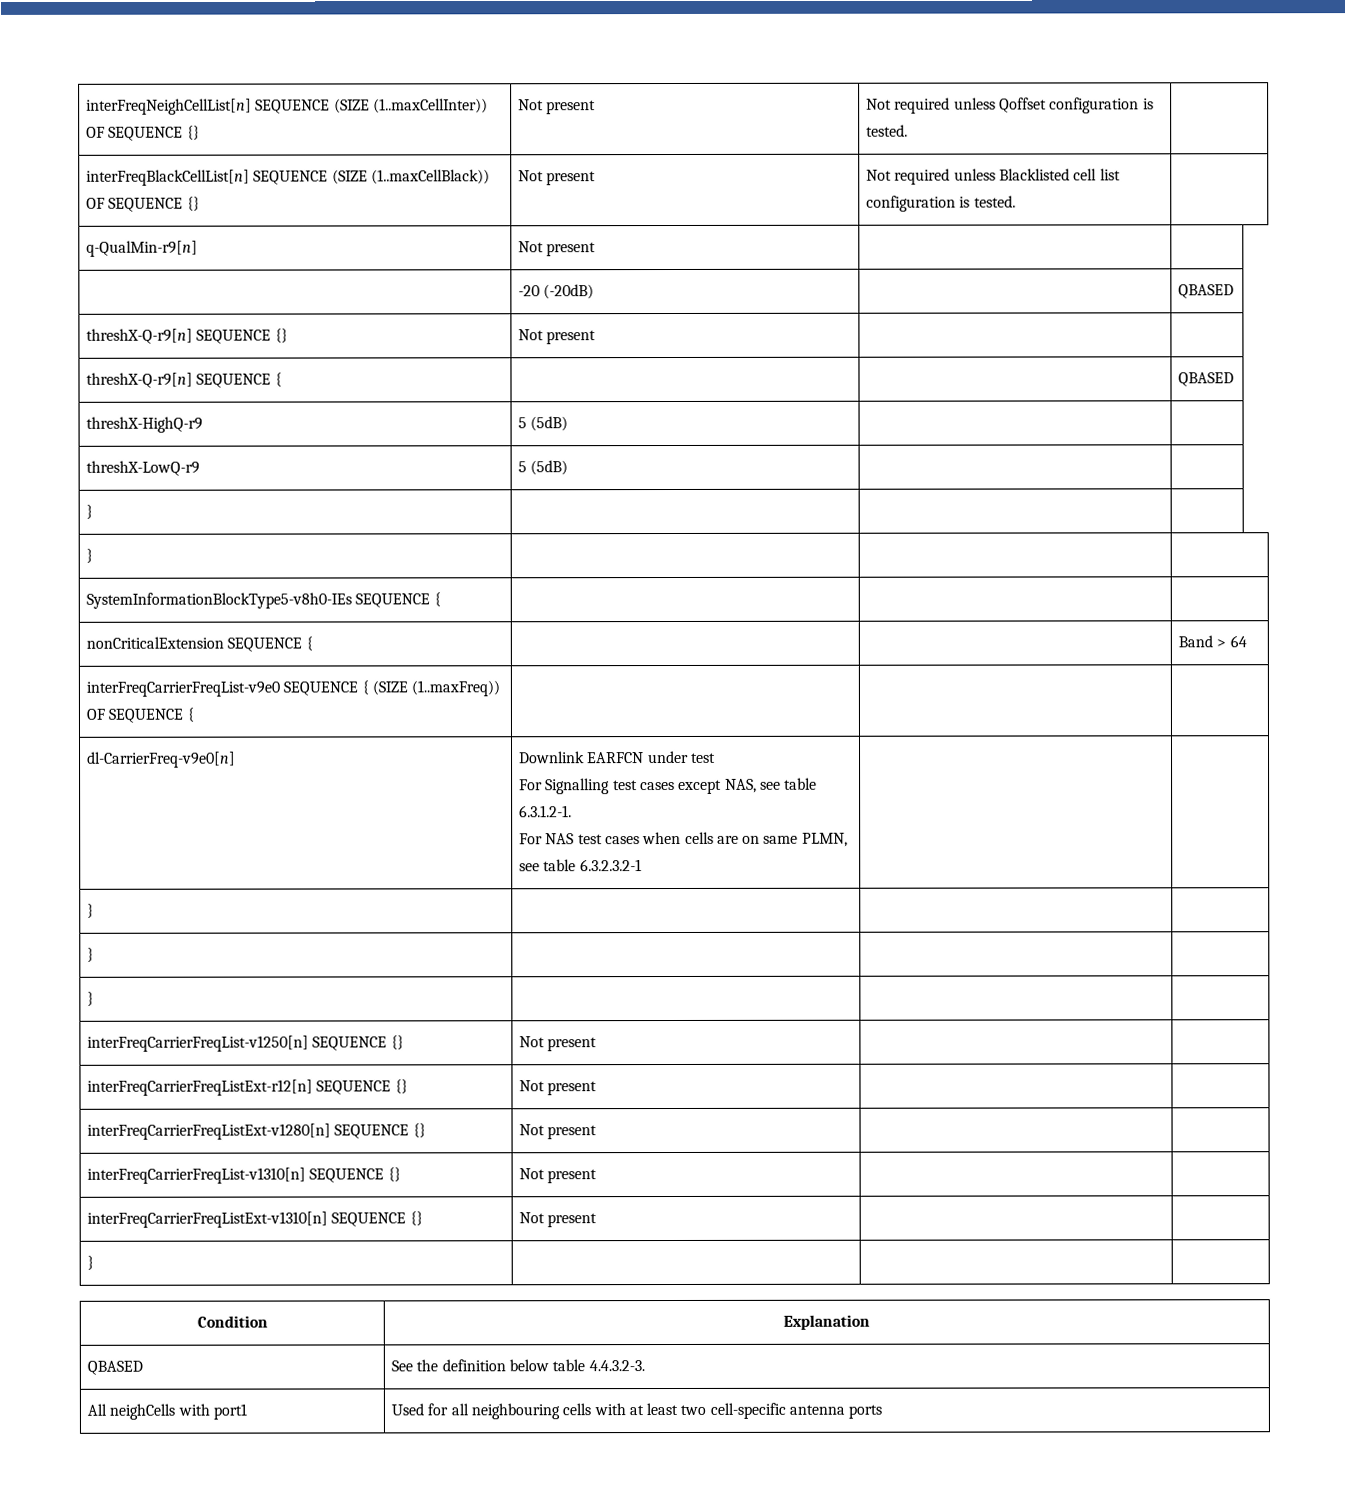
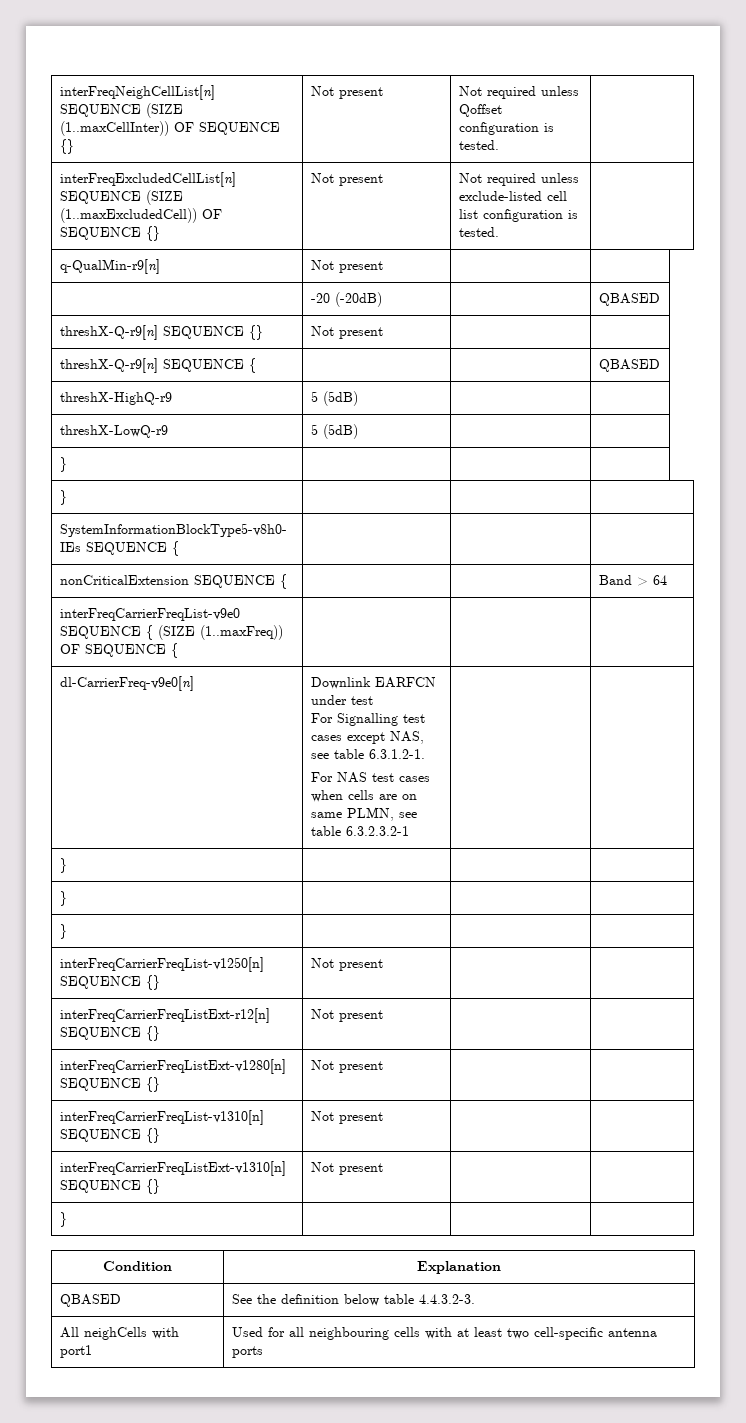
- interFreqBlackCellList[n] SEQUENCE (SIZE (1..maxCellBlack)) OF SEQUENCE {} | Not present | Not required unless Blacklisted cell list configuration is tested. |
+ interFreqExcludedCellList[n] SEQUENCE (SIZE (1..maxExcludedCell)) OF SEQUENCE {} | Not present | Not required unless exclude-listed cell list configuration is tested. |

